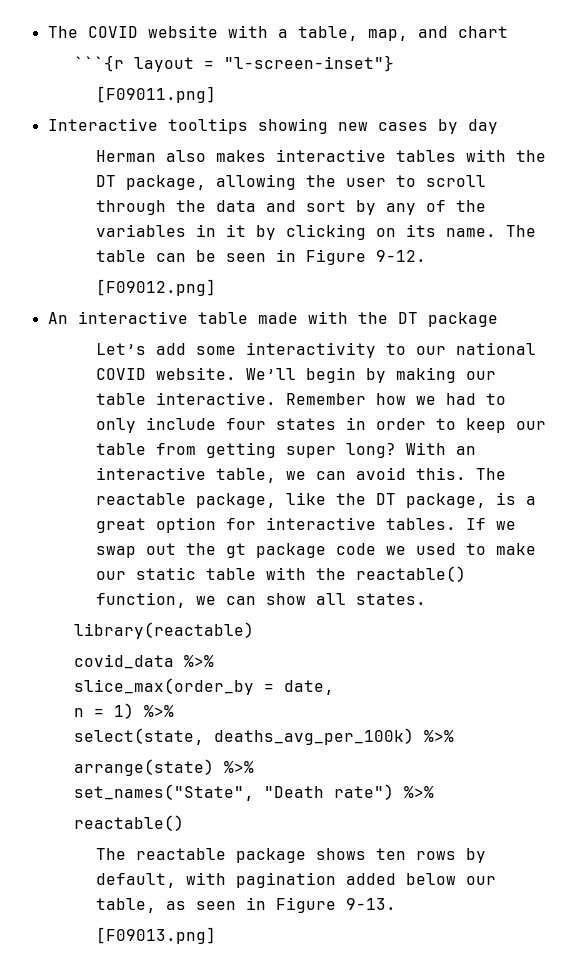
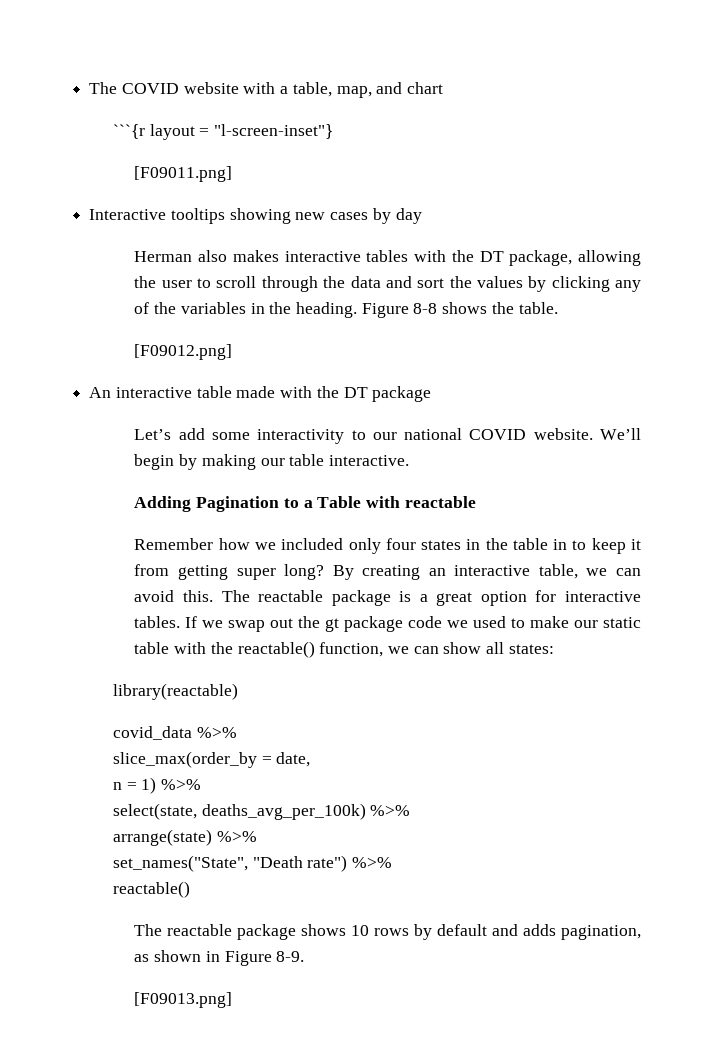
- Herman also makes interactive tables with the DT package, allowing the user to scroll through the data and sort by any of the variables in it by clicking on its name. The table can be seen in Figure 9-12.
+ Herman also makes interactive tables with the DT package, allowing the user to scroll through the data and sort the values by clicking any of the variables in the heading. Figure 8-8 shows the table.
- We’ll begin by making our table interactive. Remember how we had to only include four states in order to keep our table from getting super long?
+ We’ll begin by making our table interactive.
+ Adding Pagination to a Table with reactable
+ Remember how we included only four states in the table in to keep it from getting super long?
- With an interactive table, we can avoid this.
+ By creating an interactive table, we can avoid this.
- The reactable package, like the DT package, is a great option for interactive tables.
+ The reactable package is a great option for interactive tables.
- If we swap out the gt package code we used to make our static table with the reactable() function, we can show all states.
+ If we swap out the gt package code we used to make our static table with the reactable() function, we can show all states:
- The reactable package shows ten rows by default, with pagination added below our table, as seen in Figure 9-13.
+ The reactable package shows 10 rows by default and adds pagination, as shown in Figure 8-9.

